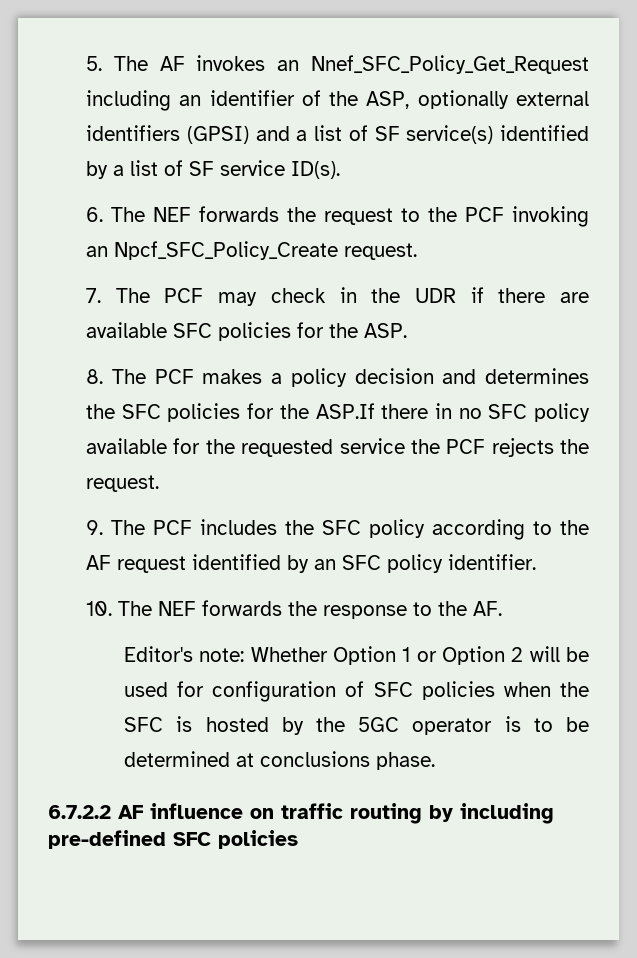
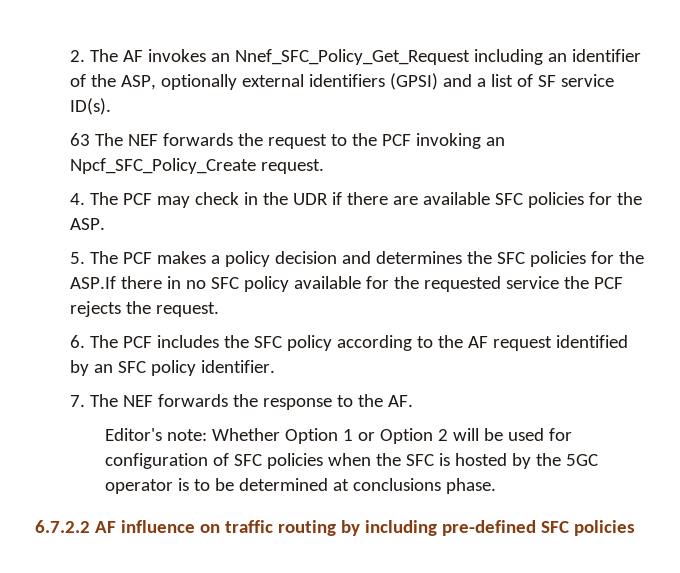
- 5. The AF invokes an Nnef_SFC_Policy_Get_Request including an identifier of the ASP, optionally external identifiers (GPSI) and a list of SF service(s) identified by a list of SF service ID(s).
+ 2. The AF invokes an Nnef_SFC_Policy_Get_Request including an identifier of the ASP, optionally external identifiers (GPSI) and a list of SF service ID(s).
- 6. The NEF forwards the request to the PCF invoking an Npcf_SFC_Policy_Create request.
+ 63 The NEF forwards the request to the PCF invoking an Npcf_SFC_Policy_Create request.
- 7. The PCF may check in the UDR if there are available SFC policies for the ASP.
+ 4. The PCF may check in the UDR if there are available SFC policies for the ASP.
- 8. The PCF makes a policy decision and determines the SFC policies for the ASP.If there in no SFC policy available for the requested service the PCF rejects the request.
+ 5. The PCF makes a policy decision and determines the SFC policies for the ASP.If there in no SFC policy available for the requested service the PCF rejects the request.
- 9. The PCF includes the SFC policy according to the AF request identified by an SFC policy identifier.
+ 6. The PCF includes the SFC policy according to the AF request identified by an SFC policy identifier.
- 10. The NEF forwards the response to the AF.
+ 7. The NEF forwards the response to the AF.

